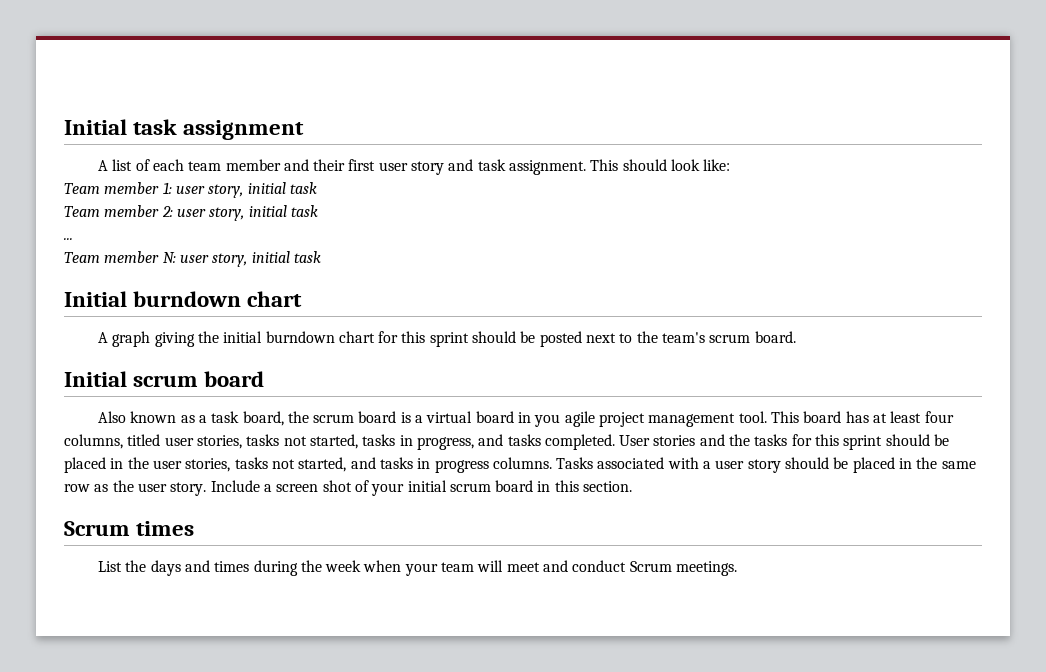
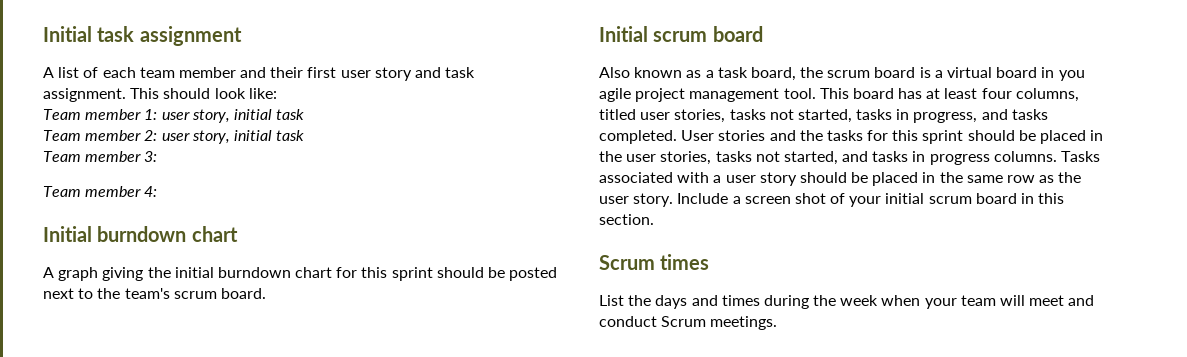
- ...
- Team member N: user story, initial task
+ Team member 3:
+ Team member 4:

